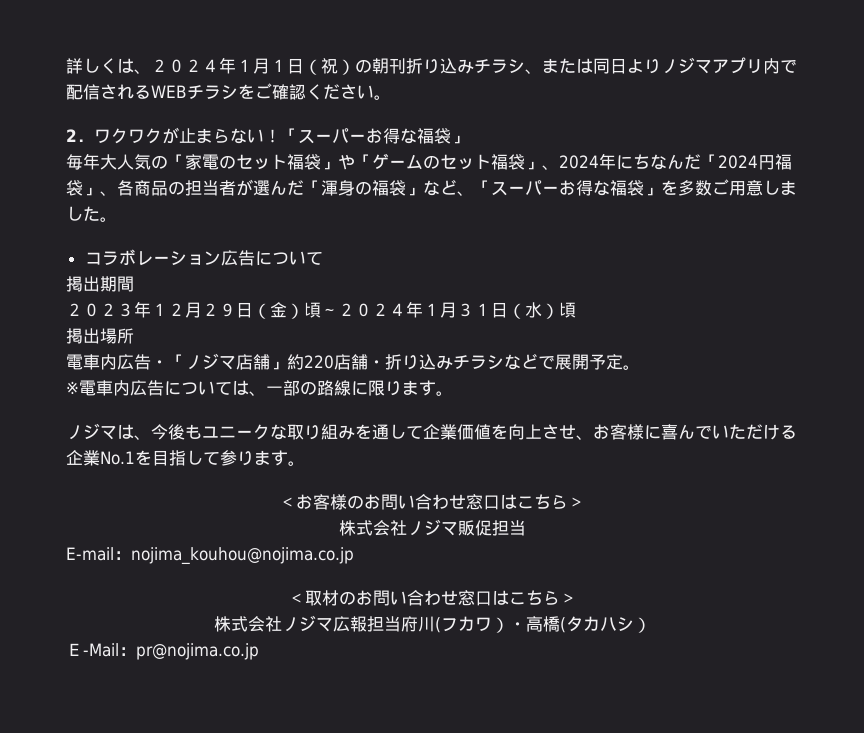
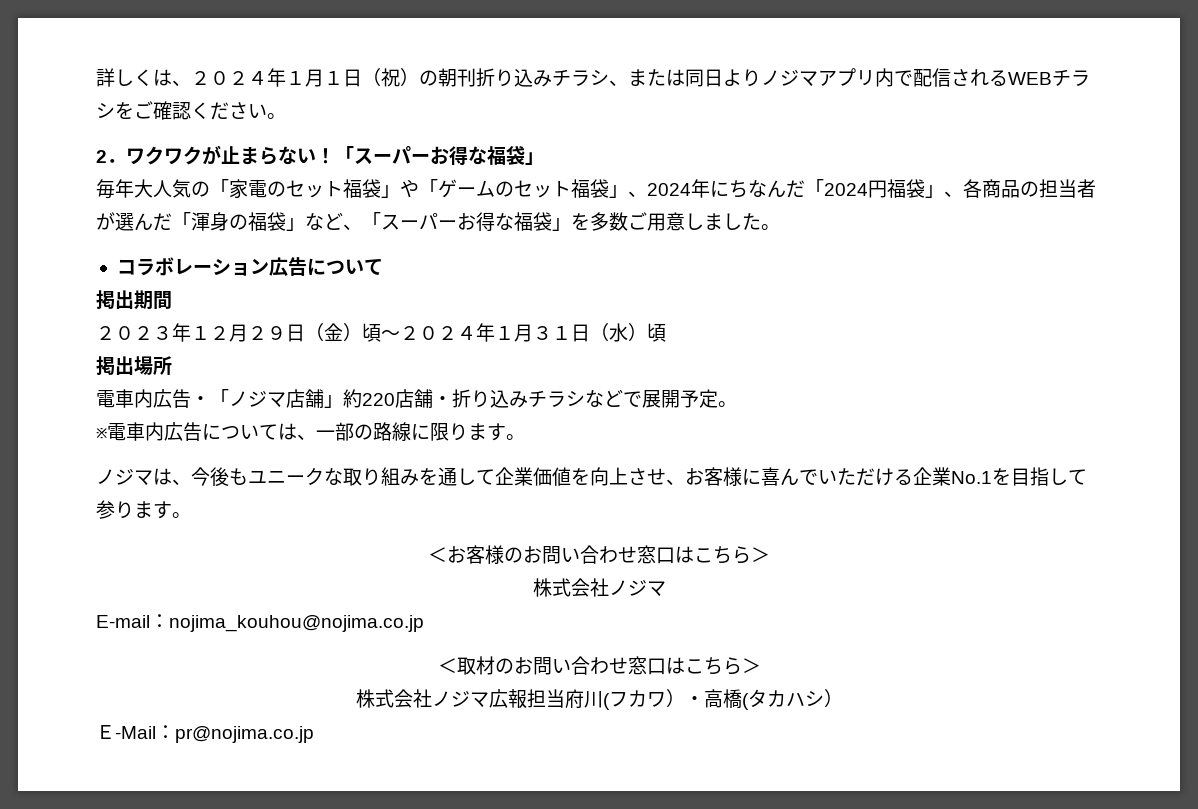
  ＜お客様のお問い合わせ窓口はこちら＞
- 株式会社ノジマ販促担当
+ 株式会社ノジマ

